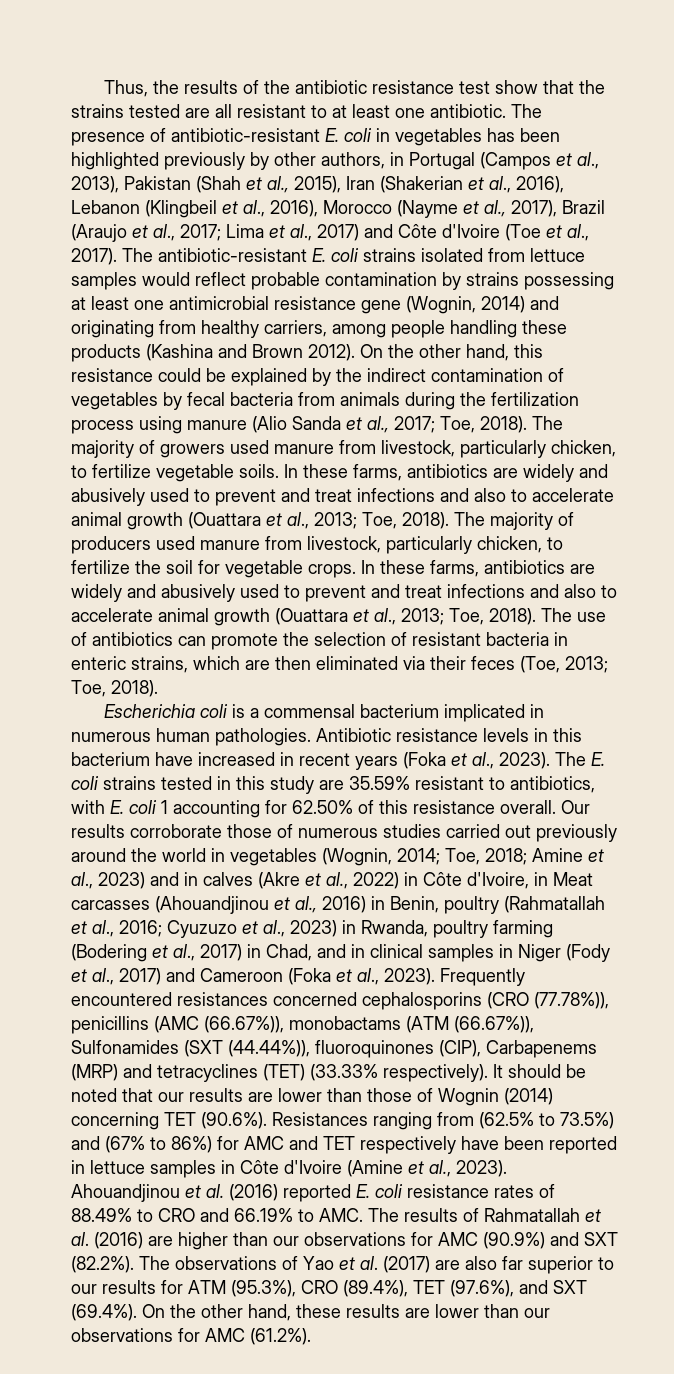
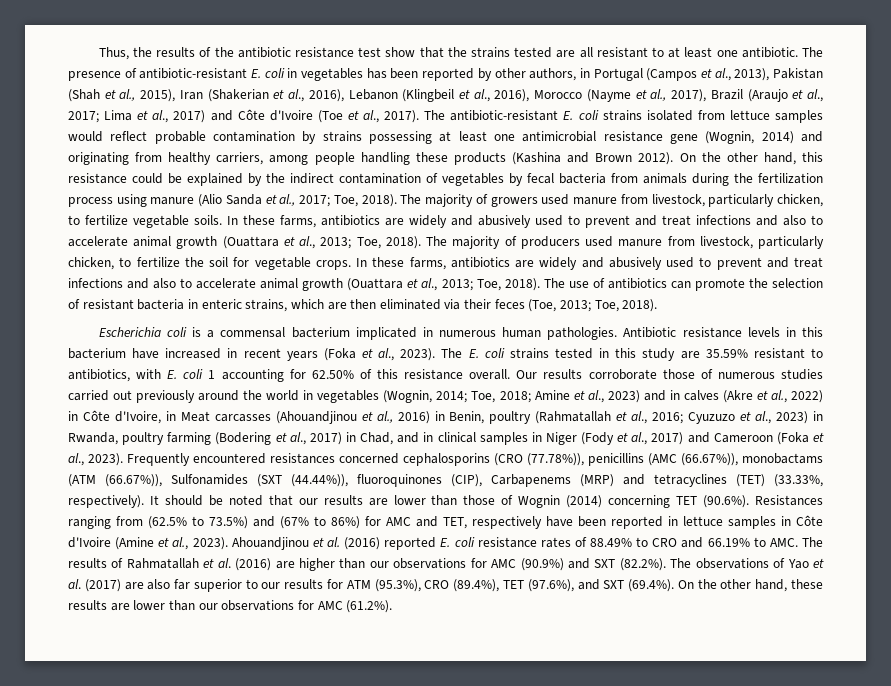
- The presence of antibiotic-resistant E. coli in vegetables has been highlighted previously by other authors, in Portugal (Campos et al., 2013), Pakistan (Shah et al., 2015), Iran (Shakerian et al., 2016), Lebanon (Klingbeil et al., 2016), Morocco (Nayme et al., 2017), Brazil (Araujo et al., 2017; Lima et al., 2017) and Côte d'Ivoire (Toe et al., 2017).
+ The presence of antibiotic-resistant E. coli in vegetables has been reported by other authors, in Portugal (Campos et al., 2013), Pakistan (Shah et al., 2015), Iran (Shakerian et al., 2016), Lebanon (Klingbeil et al., 2016), Morocco (Nayme et al., 2017), Brazil (Araujo et al., 2017; Lima et al., 2017) and Côte d'Ivoire (Toe et al., 2017).
- Frequently encountered resistances concerned cephalosporins (CRO (77.78%)), penicillins (AMC (66.67%)), monobactams (ATM (66.67%)), Sulfonamides (SXT (44.44%)), fluoroquinones (CIP), Carbapenems (MRP) and tetracyclines (TET) (33.33% respectively).
+ Frequently encountered resistances concerned cephalosporins (CRO (77.78%)), penicillins (AMC (66.67%)), monobactams (ATM (66.67%)), Sulfonamides (SXT (44.44%)), fluoroquinones (CIP), Carbapenems (MRP) and tetracyclines (TET) (33.33%, respectively).
- It should be noted that our results are lower than those of Wognin (2014) concerning TET (90.6%). Resistances ranging from (62.5% to 73.5%) and (67% to 86%) for AMC and TET respectively have been reported in lettuce samples in Côte d'Ivoire (Amine et al., 2023).
+ It should be noted that our results are lower than those of Wognin (2014) concerning TET (90.6%). Resistances ranging from (62.5% to 73.5%) and (67% to 86%) for AMC and TET, respectively have been reported in lettuce samples in Côte d'Ivoire (Amine et al., 2023).

